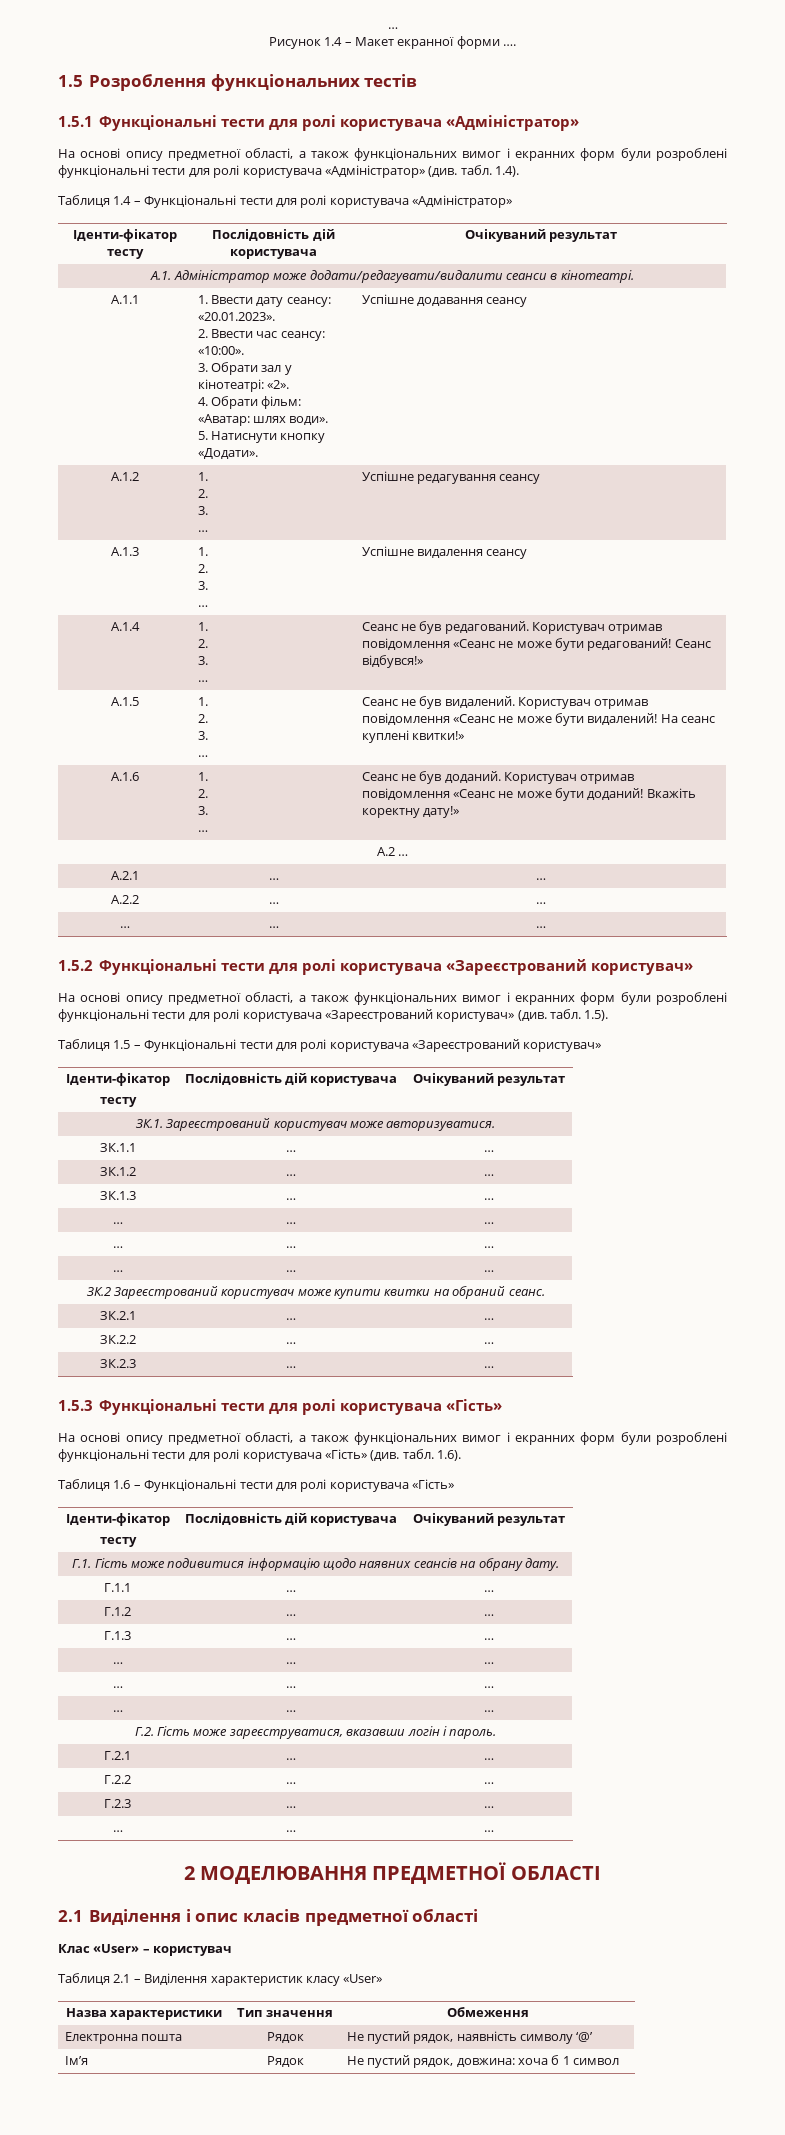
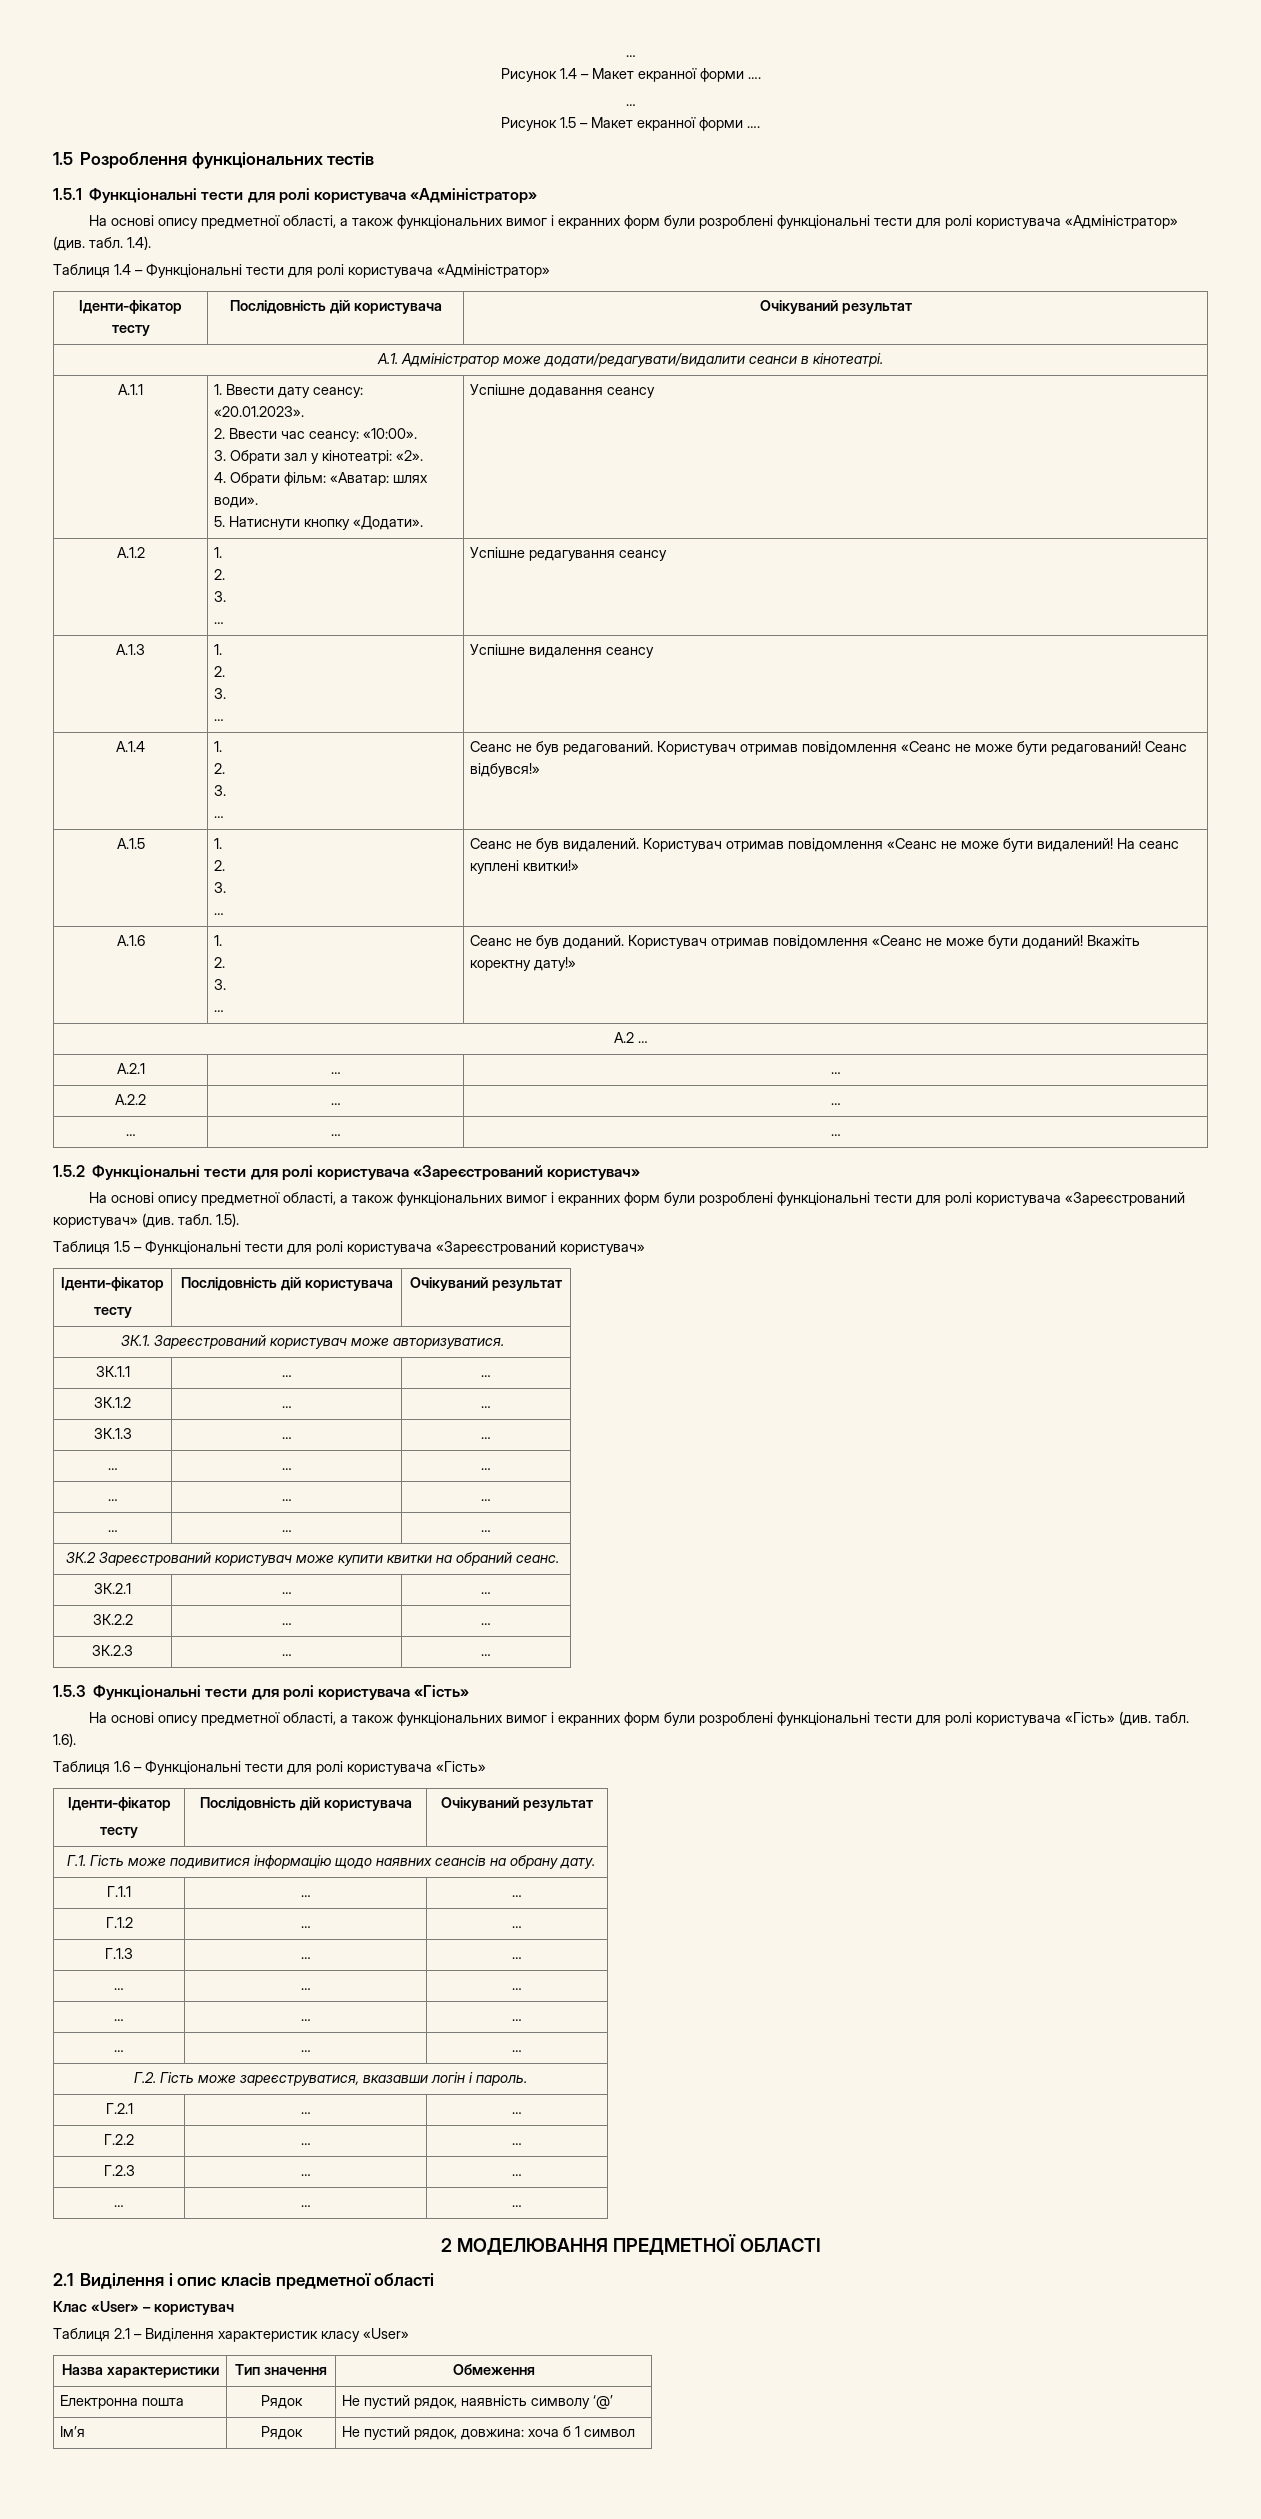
  Рисунок 1.4 – Макет екранної форми ….
+ …
+ Рисунок 1.5 – Макет екранної форми ….

